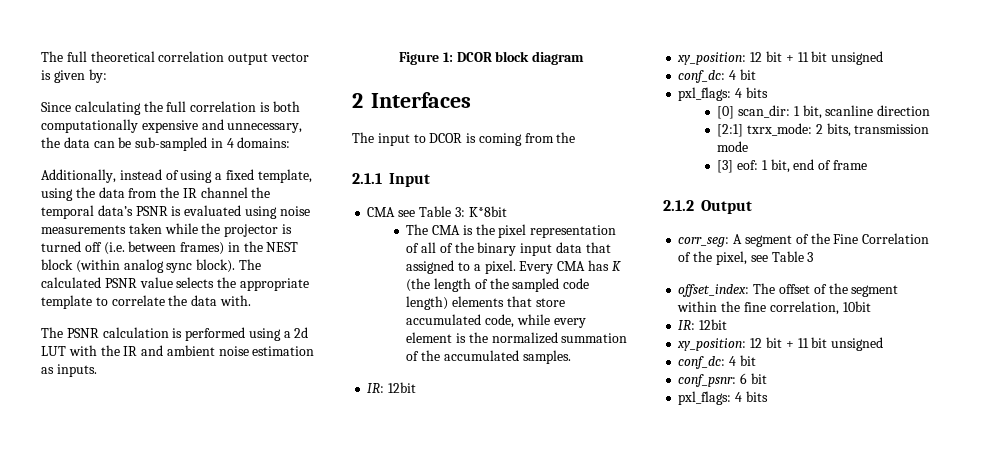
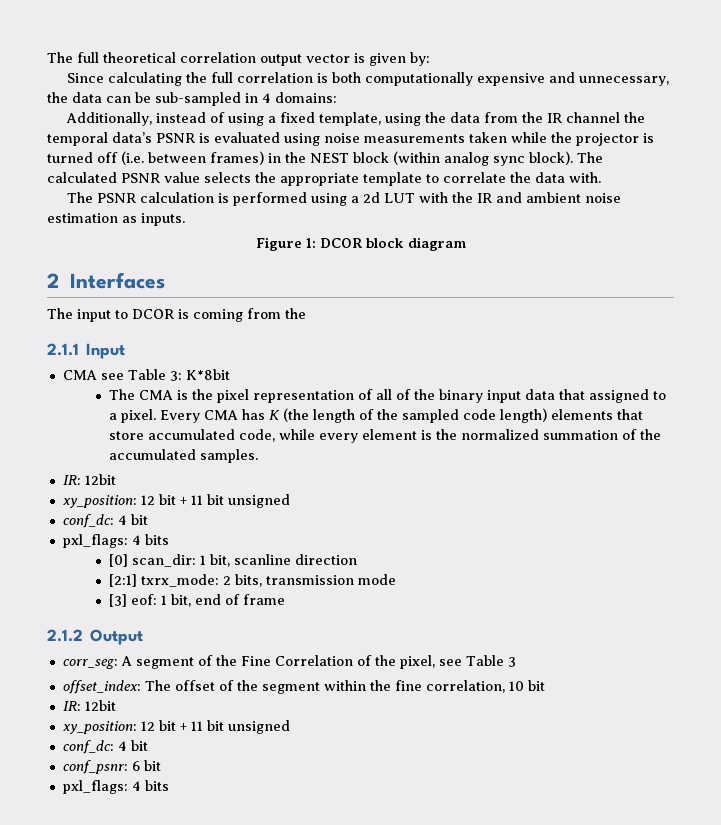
- offset_index: The offset of the segment within the fine correlation, 10bit
+ offset_index: The offset of the segment within the fine correlation, 10 bit

